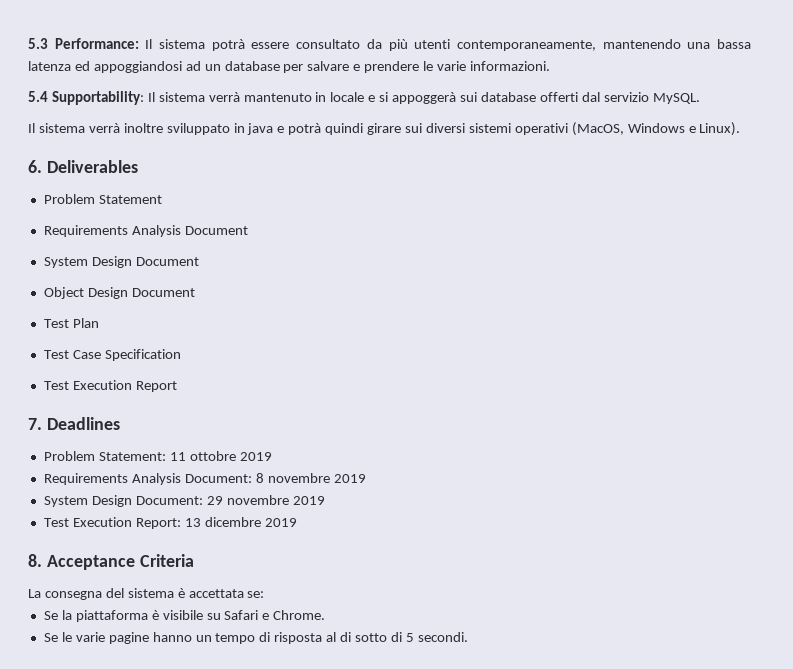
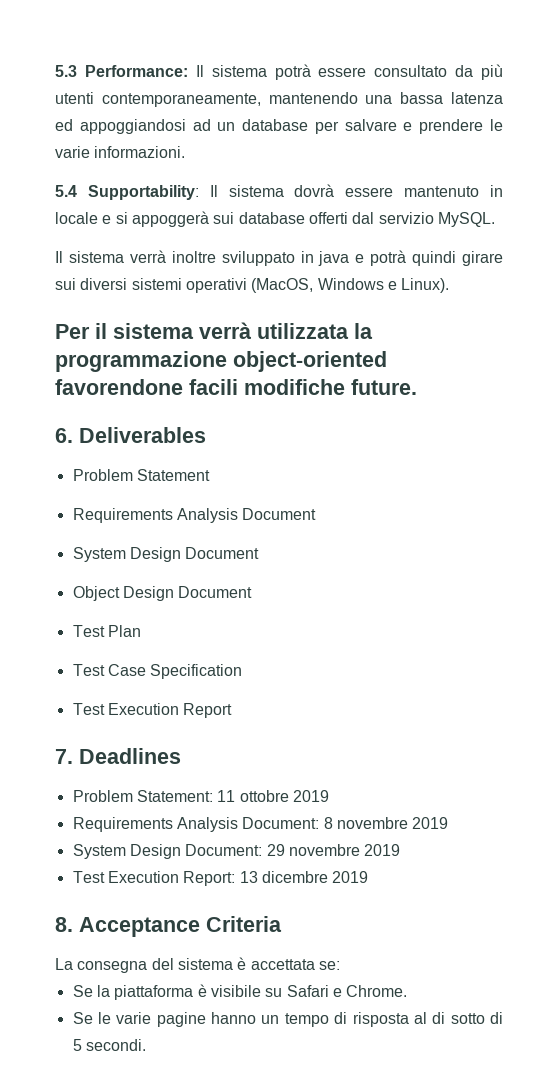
- 5.4 Supportability: Il sistema verrà mantenuto in locale e si appoggerà sui database offerti dal servizio MySQL.
+ 5.4 Supportability: Il sistema dovrà essere mantenuto in locale e si appoggerà sui database offerti dal servizio MySQL.
+ Per il sistema verrà utilizzata la programmazione object-oriented favorendone facili modifiche future.

